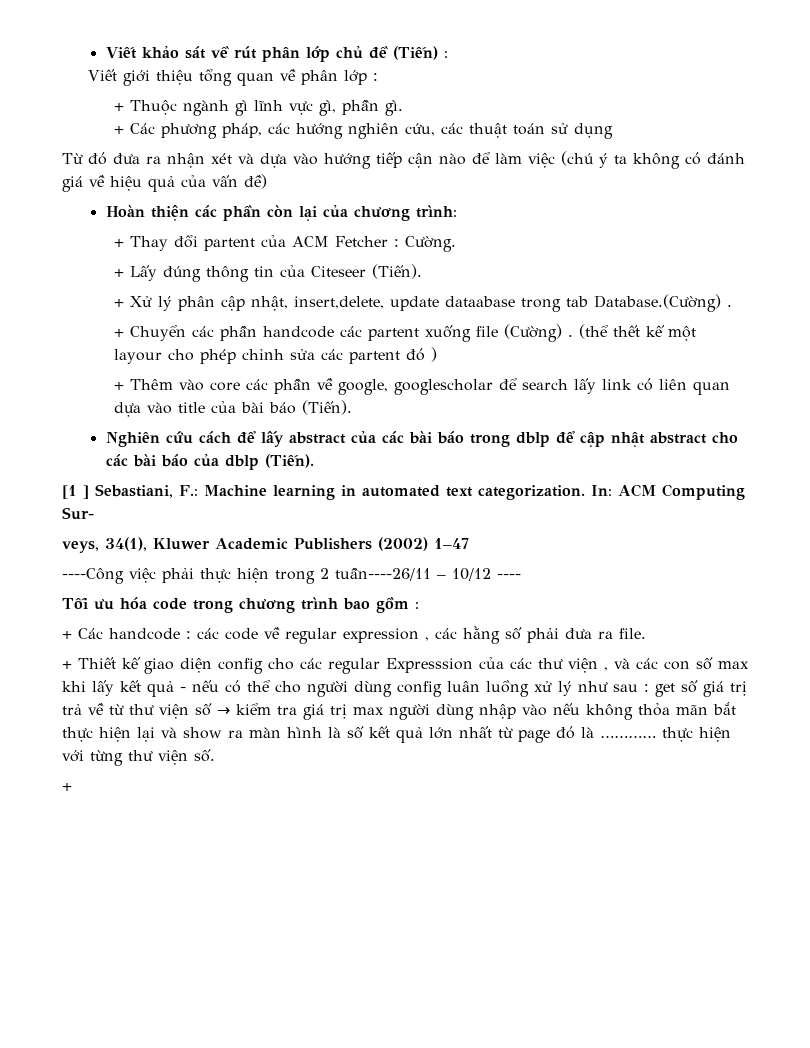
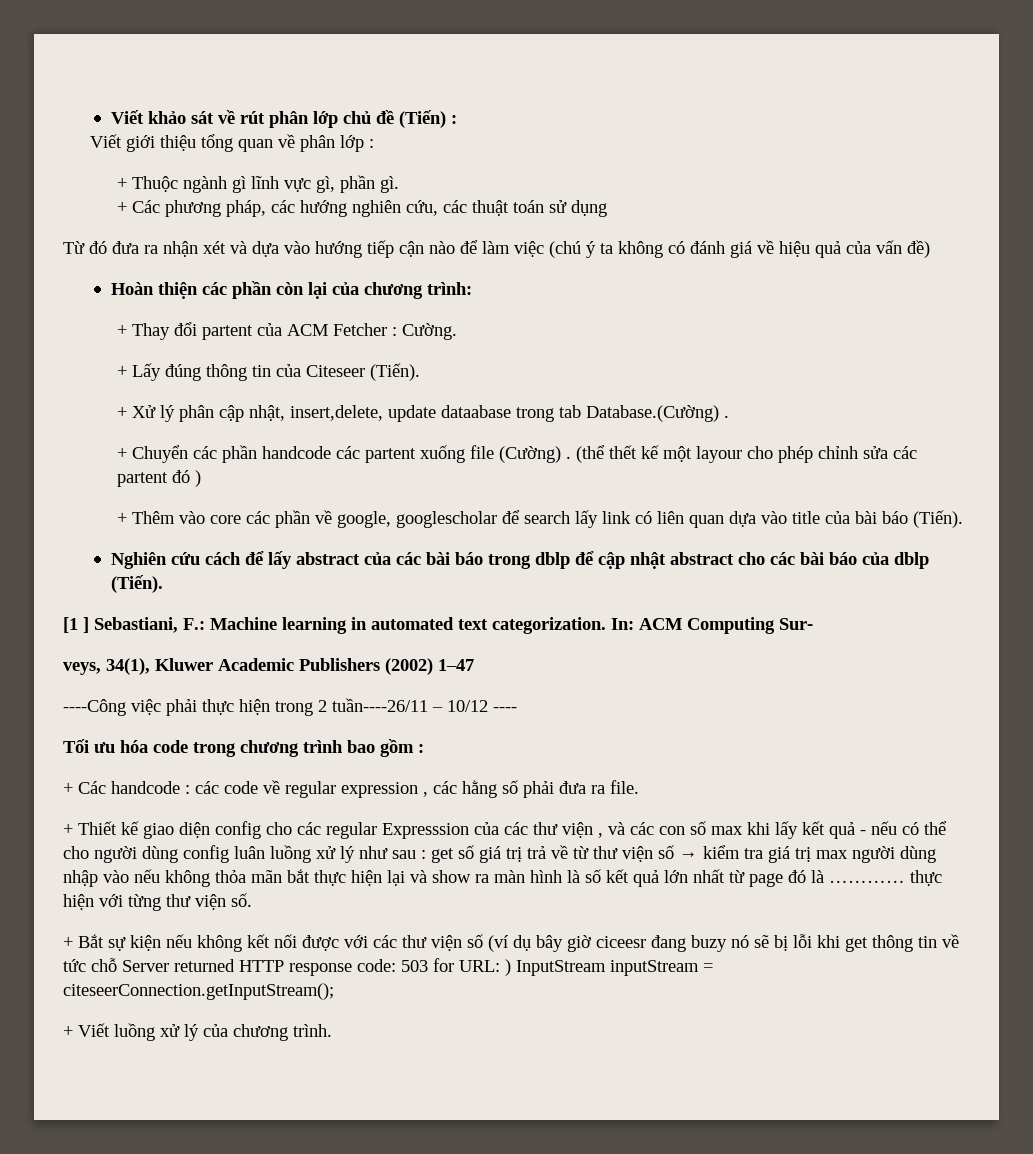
  get số giá trị trả về từ thư viện số → kiểm tra giá trị max người dùng nhập vào nếu không thỏa mãn bắt thực hiện lại và show ra màn hình là số kết quả lớn nhất từ page đó là ………… thực hiện với từng thư viện số.
- +
+ + Bắt sự kiện nếu không kết nối được với các thư viện số (ví dụ bây giờ ciceesr đang buzy nó sẽ bị lỗi khi get thông tin về tức chỗ Server returned HTTP response code: 503 for URL: ) InputStream inputStream = citeseerConnection.getInputStream();
+ + Viết luồng xử lý của chương trình.

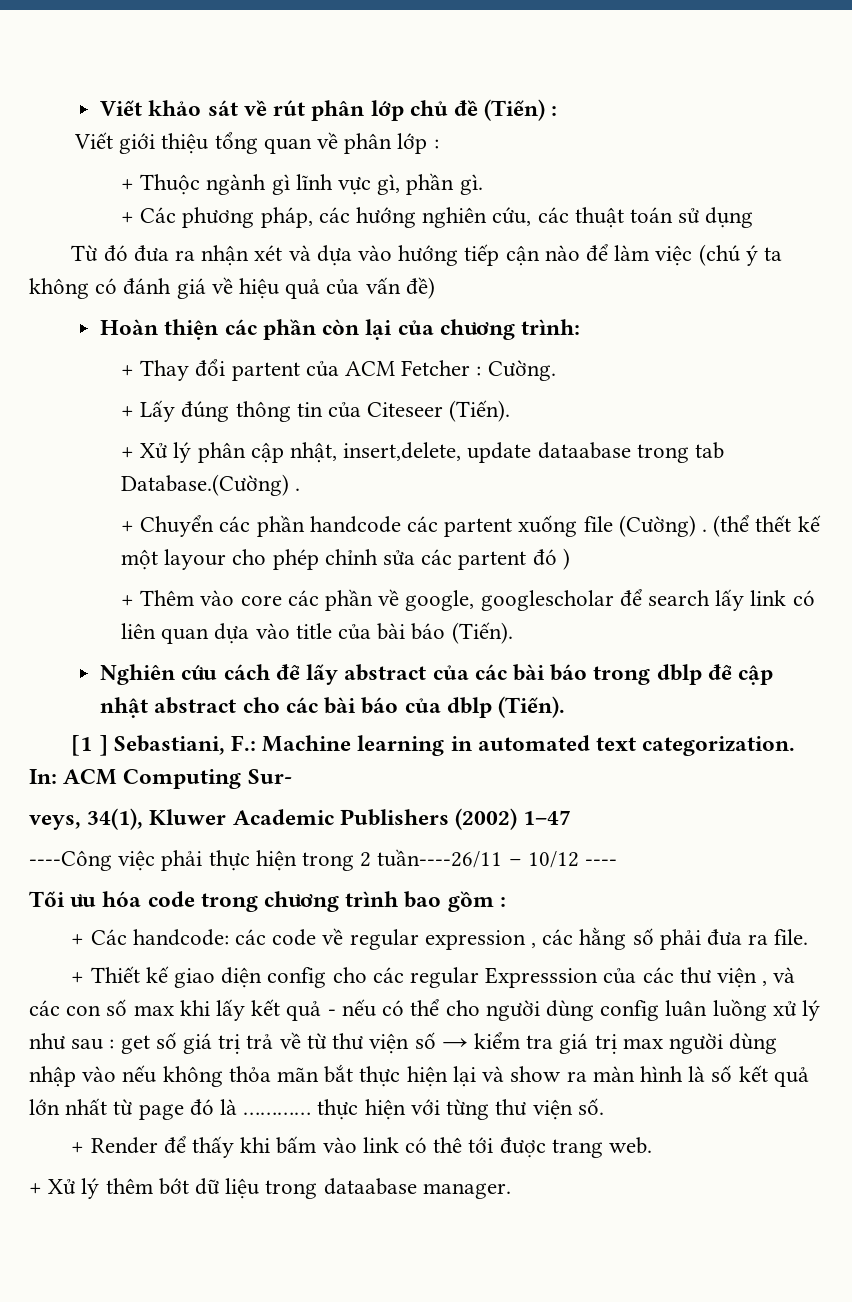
- + Các handcode : các code về regular expression , các hằng số phải đưa ra file.
+ + Các handcode: các code về regular expression , các hằng số phải đưa ra file.
- + Bắt sự kiện nếu không kết nối được với các thư viện số (ví dụ bây giờ ciceesr đang buzy nó sẽ bị lỗi khi get thông tin về tức chỗ Server returned HTTP response code: 503 for URL: ) InputStream inputStream = citeseerConnection.getInputStream();
- + Viết luồng xử lý của chương trình.
+ + Render để thấy khi bấm vào link có thê tới được trang web.
+ + Xử lý thêm bớt dữ liệu trong dataabase manager.

